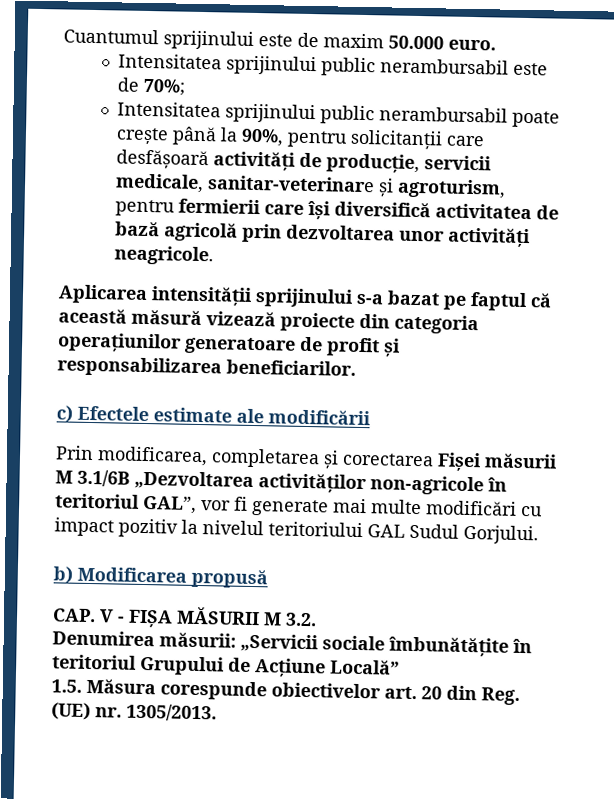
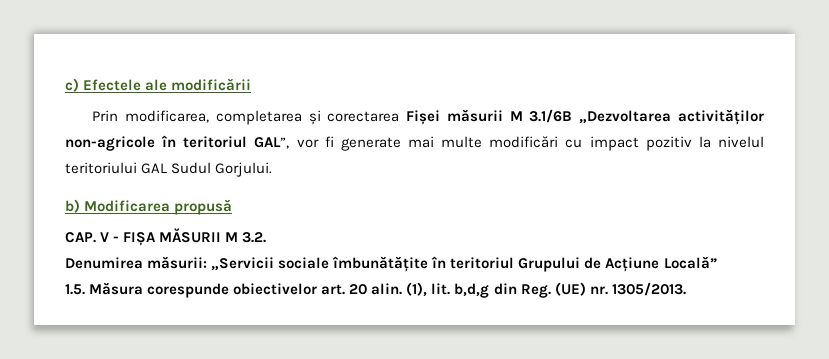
- Cuantumul sprijinului este de maxim 50.000 euro.
- Intensitatea sprijinului public nerambursabil este de 70%;
- Intensitatea sprijinului public nerambursabil poate crește până la 90%, pentru solicitanții care desfășoară activități de producție, servicii medicale, sanitar-veterinare și agroturism, pentru fermierii care își diversifică activitatea de bază agricolă prin dezvoltarea unor activități neagricole.
- Aplicarea intensității sprijinului s-a bazat pe faptul că această măsură vizează proiecte din categoria operațiunilor generatoare de profit și responsabilizarea beneficiarilor.
- c) Efectele estimate ale modificării
+ c) Efectele ale modificării
- 1.5. Măsura corespunde obiectivelor art. 20 din Reg. (UE) nr. 1305/2013.
+ 1.5. Măsura corespunde obiectivelor art. 20 alin. (1), lit. b,d,g din Reg. (UE) nr. 1305/2013.

